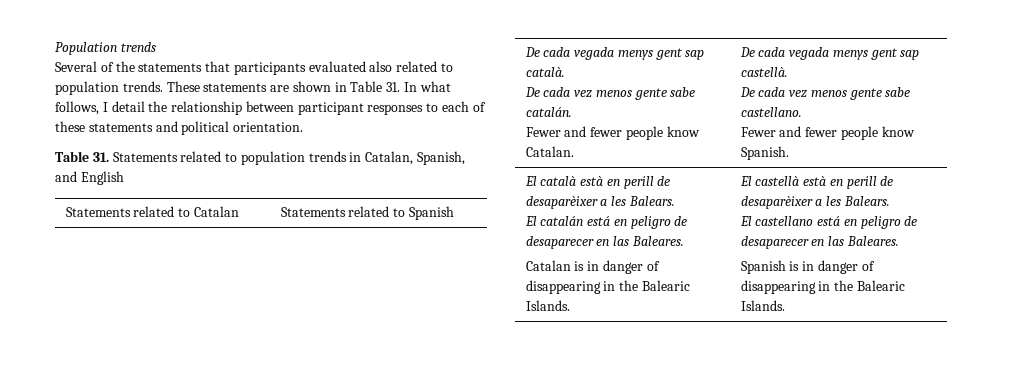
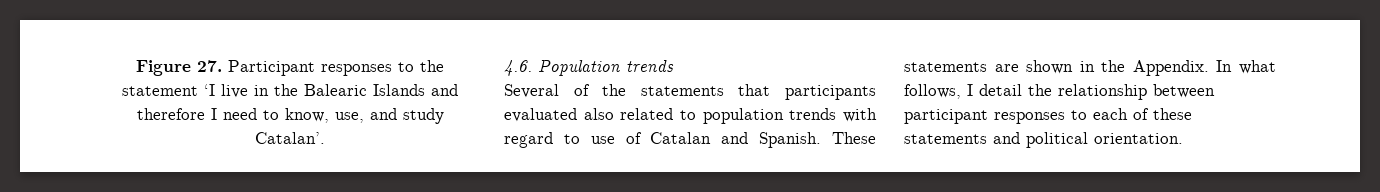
- Population trends
+ Figure 27. Participant responses to the statement ‘I live in the Balearic Islands and therefore I need to know, use, and study Catalan’.
+ 4.6. Population trends
- Several of the statements that participants evaluated also related to population trends.
+ Several of the statements that participants evaluated also related to population trends with regard to use of Catalan and Spanish.
- These statements are shown in Table 31. In what follows, I detail the relationship between participant responses to each of these statements and political orientation.
+ These statements are shown in the Appendix. In what follows, I detail the relationship between participant responses to each of these statements and political orientation.
- Table 31. Statements related to population trends in Catalan, Spanish, and English
- Statements related to Catalan | Statements related to Spanish
- De cada vegada menys gent sap català.
- De cada vez menos gente sabe catalán.
- Fewer and fewer people know Catalan. | De cada vegada menys gent sap castellà.
- De cada vez menos gente sabe castellano.
- Fewer and fewer people know Spanish.
- El català està en perill de desaparèixer a les Balears.
- El catalán está en peligro de desaparecer en las Baleares.
- Catalan is in danger of disappearing in the Balearic Islands. | El castellà està en perill de desaparèixer a les Balears.
- El castellano está en peligro de desaparecer en las Baleares.
- Spanish is in danger of disappearing in the Balearic Islands.

